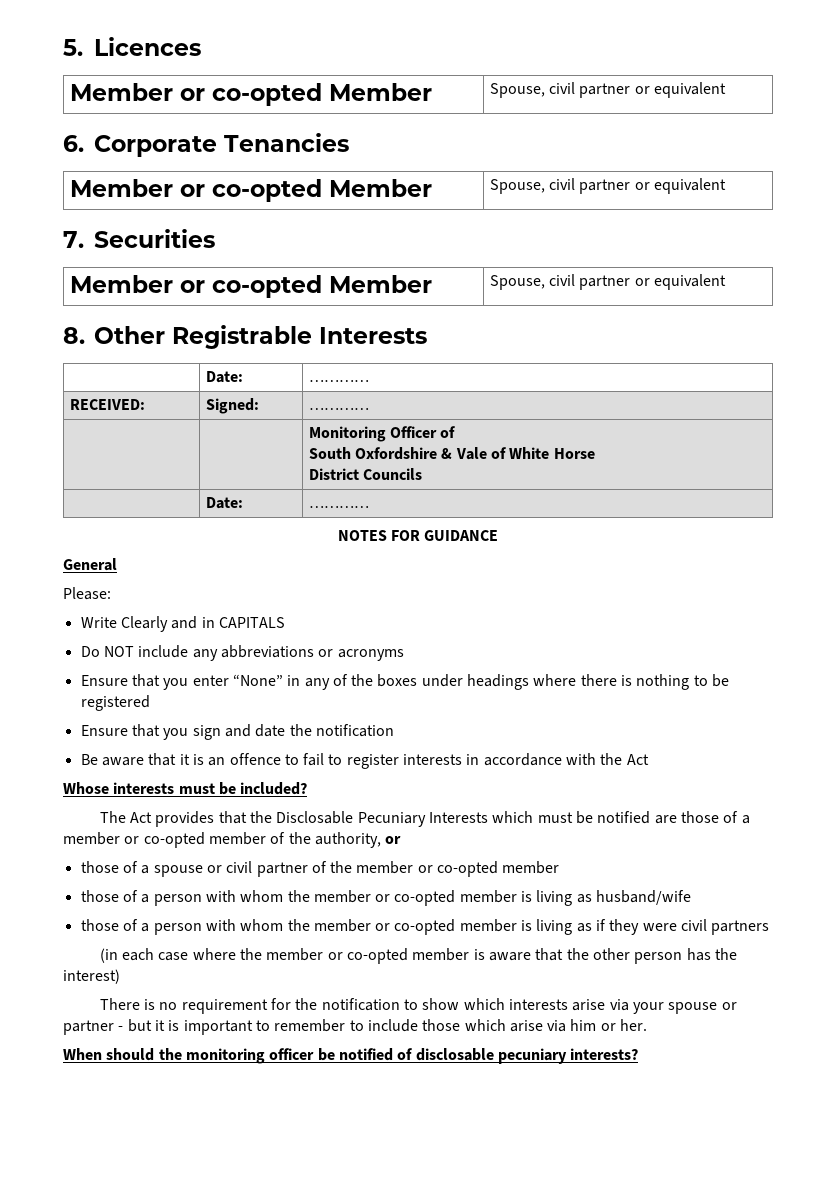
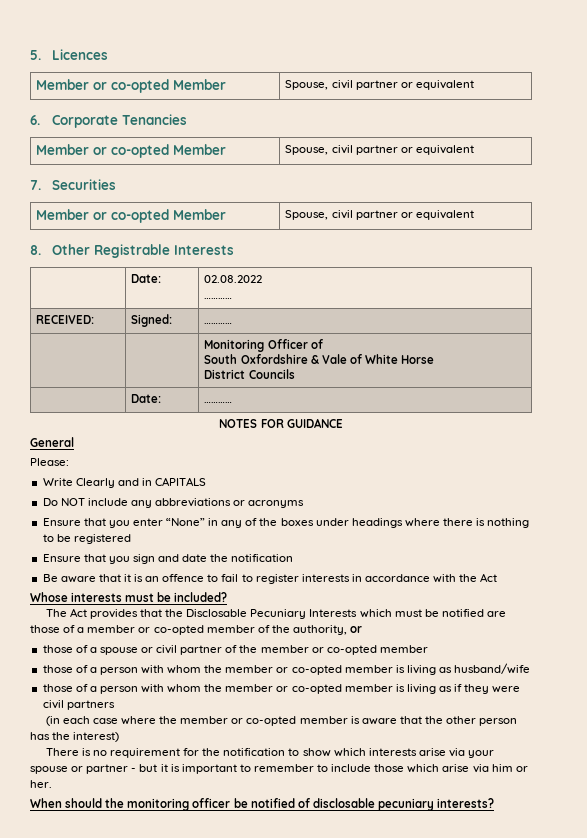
  8. Other Registrable Interests
- | Date: | …………
+ | Date: | 02.08.2022
+ …………

